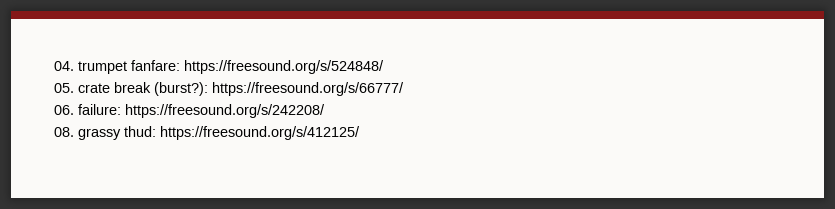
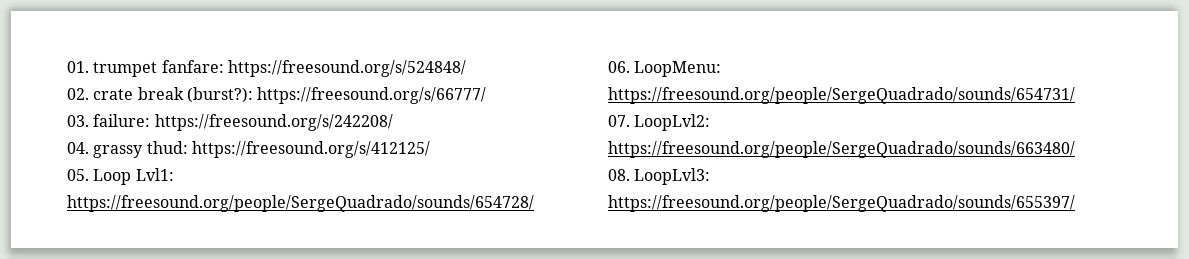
- 04. trumpet fanfare: https://freesound.org/s/524848/
+ 01. trumpet fanfare: https://freesound.org/s/524848/
- 05. crate break (burst?): https://freesound.org/s/66777/
+ 02. crate break (burst?): https://freesound.org/s/66777/
- 06. failure: https://freesound.org/s/242208/
+ 03. failure: https://freesound.org/s/242208/
- 08. grassy thud: https://freesound.org/s/412125/
+ 04. grassy thud: https://freesound.org/s/412125/
+ 05. Loop Lvl1: https://freesound.org/people/SergeQuadrado/sounds/654728/
+ 06. LoopMenu: https://freesound.org/people/SergeQuadrado/sounds/654731/
+ 07. LoopLvl2: https://freesound.org/people/SergeQuadrado/sounds/663480/
+ 08. LoopLvl3: https://freesound.org/people/SergeQuadrado/sounds/655397/

